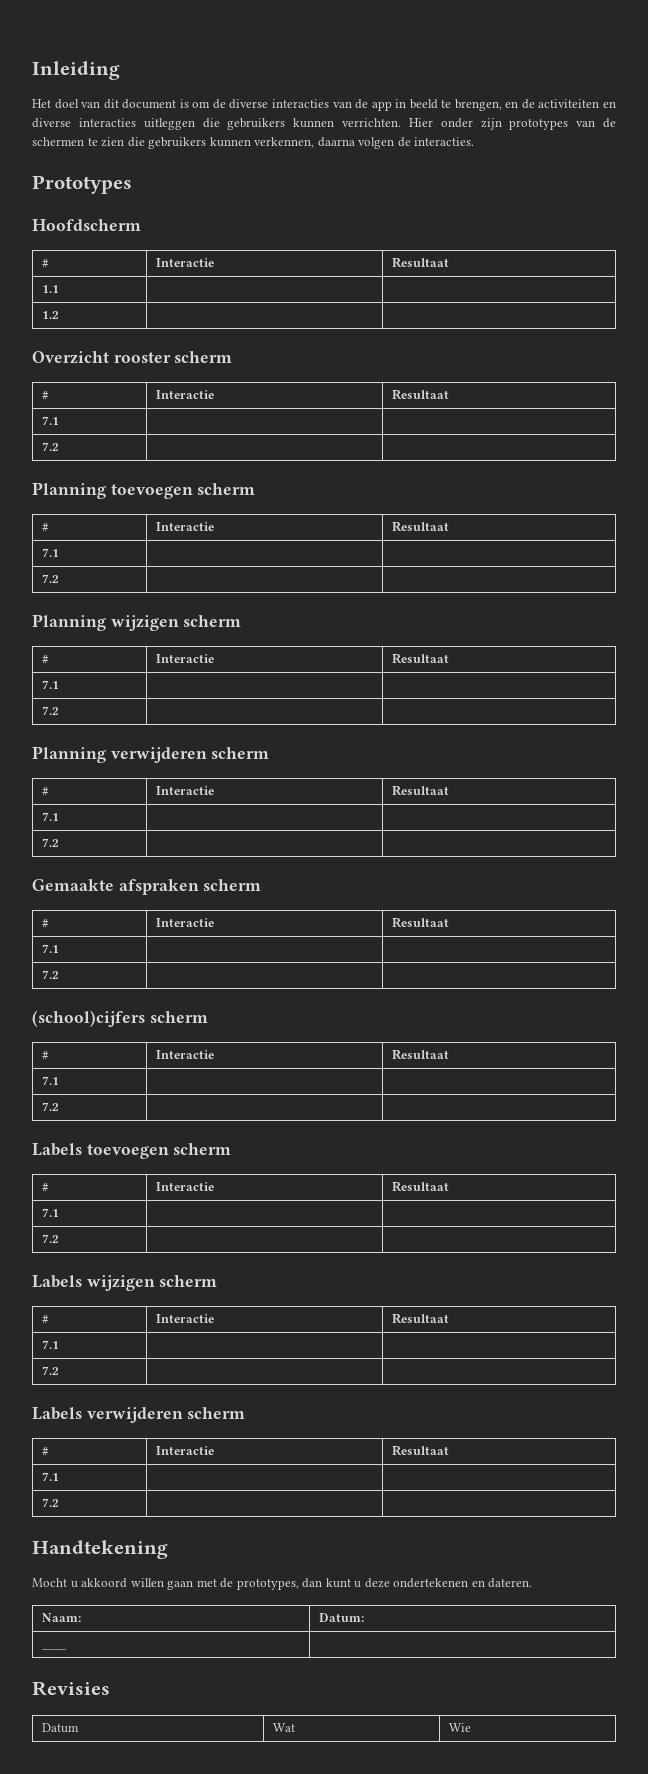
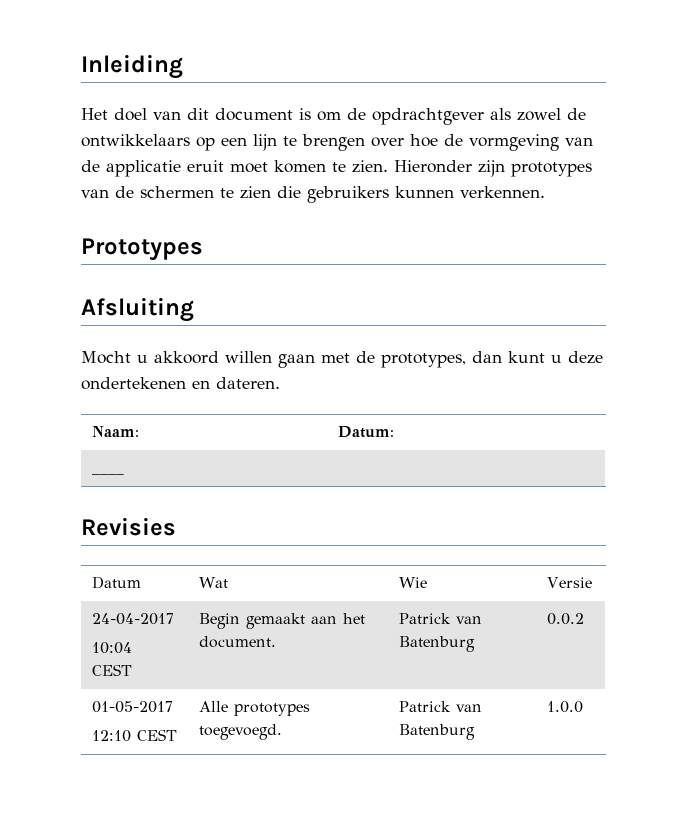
- Het doel van dit document is om de diverse interacties van de app in beeld te brengen, en de activiteiten en diverse interacties uitleggen die gebruikers kunnen verrichten. Hier onder zijn prototypes van de schermen te zien die gebruikers kunnen verkennen, daarna volgen de interacties.
+ Het doel van dit document is om de opdrachtgever als zowel de ontwikkelaars op een lijn te brengen over hoe de vormgeving van de applicatie eruit moet komen te zien. Hieronder zijn prototypes van de schermen te zien die gebruikers kunnen verkennen.
  Prototypes
- Hoofdscherm
- # | Interactie | Resultaat
- 1.1 | |
- 1.2 | |
- Overzicht rooster scherm
- # | Interactie | Resultaat
- 7.1 | |
- 7.2 | |
- Planning toevoegen scherm
- # | Interactie | Resultaat
- 7.1 | |
- 7.2 | |
- Planning wijzigen scherm
- # | Interactie | Resultaat
- 7.1 | |
- 7.2 | |
- Planning verwijderen scherm
- # | Interactie | Resultaat
- 7.1 | |
- 7.2 | |
- Gemaakte afspraken scherm
- # | Interactie | Resultaat
- 7.1 | |
- 7.2 | |
- (school)cijfers scherm
- # | Interactie | Resultaat
- 7.1 | |
- 7.2 | |
- Labels toevoegen scherm
- # | Interactie | Resultaat
- 7.1 | |
- 7.2 | |
- Labels wijzigen scherm
- # | Interactie | Resultaat
- 7.1 | |
- 7.2 | |
- Labels verwijderen scherm
- # | Interactie | Resultaat
- 7.1 | |
- 7.2 | |
- Handtekening
+ Afsluiting
- Datum | Wat | Wie
+ Datum | Wat | Wie | Versie
+ 24-04-2017
+ 10:04 CEST | Begin gemaakt aan het document. | Patrick van Batenburg | 0.0.2
+ 01-05-2017
+ 12:10 CEST | Alle prototypes toegevoegd. | Patrick van Batenburg | 1.0.0

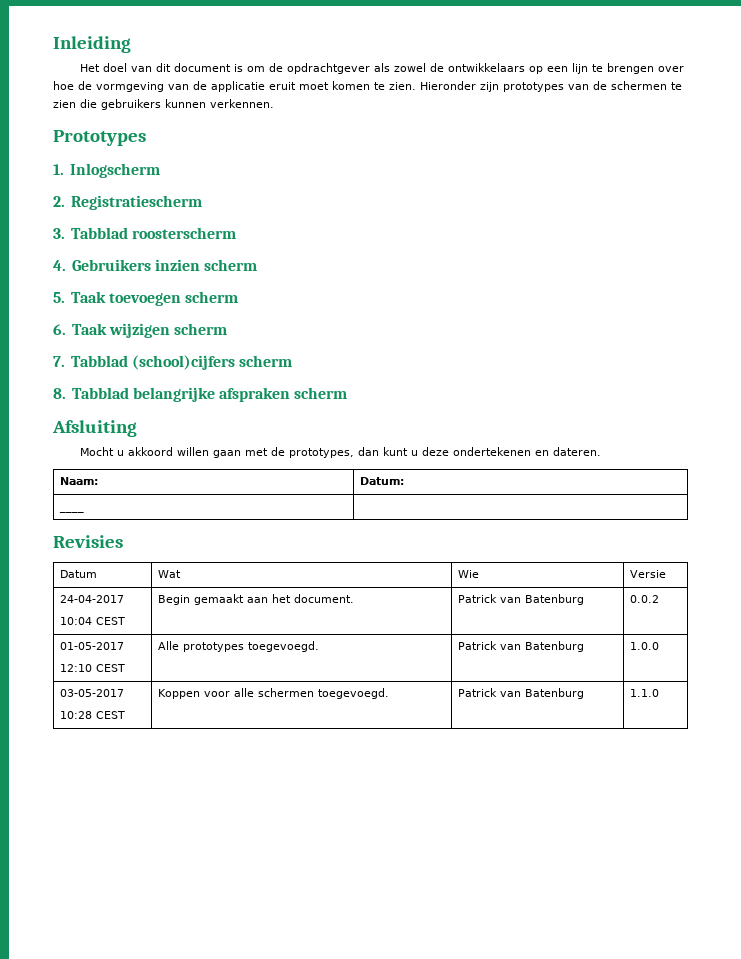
+ 1. Inlogscherm
+ 2. Registratiescherm
+ 3. Tabblad roosterscherm
+ 4. Gebruikers inzien scherm
+ 5. Taak toevoegen scherm
+ 6. Taak wijzigen scherm
+ 7. Tabblad (school)cijfers scherm
+ 8. Tabblad belangrijke afspraken scherm
+ 03-05-2017
+ 10:28 CEST | Koppen voor alle schermen toegevoegd. | Patrick van Batenburg | 1.1.0

